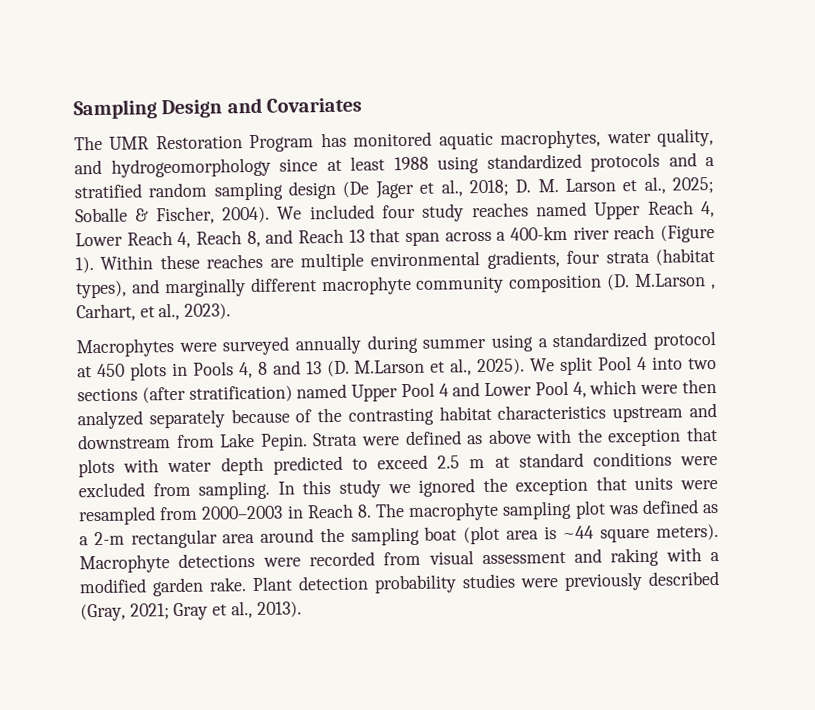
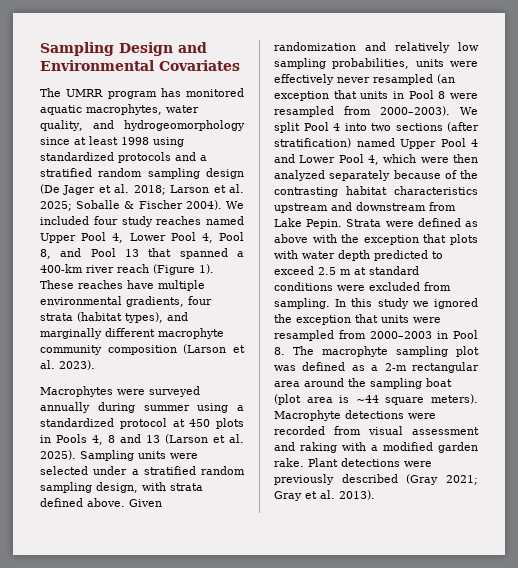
- Sampling Design and Covariates
+ Sampling Design and Environmental Covariates
- The UMR Restoration Program has monitored aquatic macrophytes, water quality, and hydrogeomorphology since at least 1988 using standardized protocols and a stratified random sampling design (De Jager et al., 2018; D. M. Larson et al., 2025; Soballe & Fischer, 2004).
+ The UMRR program has monitored aquatic macrophytes, water quality, and hydrogeomorphology since at least 1998 using standardized protocols and a stratified random sampling design (De Jager et al. 2018; Larson et al. 2025; Soballe & Fischer 2004).
- We included four study reaches named Upper Reach 4, Lower Reach 4, Reach 8, and Reach 13 that span across a 400-km river reach (Figure 1).
+ We included four study reaches named Upper Pool 4, Lower Pool 4, Pool 8, and Pool 13 that spanned a 400-km river reach (Figure 1).
- Within these reaches are multiple environmental gradients, four strata (habitat types), and marginally different macrophyte community composition (D. M.Larson , Carhart, et al., 2023).
+ These reaches have multiple environmental gradients, four strata (habitat types), and marginally different macrophyte community composition (Larson et al. 2023).
- Macrophytes were surveyed annually during summer using a standardized protocol at 450 plots in Pools 4, 8 and 13 (D. M.Larson et al., 2025).
+ Macrophytes were surveyed annually during summer using a standardized protocol at 450 plots in Pools 4, 8 and 13 (Larson et al. 2025). Sampling units were selected under a stratified random sampling design, with strata defined above. Given randomization and relatively low sampling probabilities, units were effectively never resampled (an exception that units in Pool 8 were resampled from 2000–2003).
- In this study we ignored the exception that units were resampled from 2000–2003 in Reach 8. The macrophyte sampling plot was defined as a 2-m rectangular area around the sampling boat (plot area is ~44 square meters).
+ In this study we ignored the exception that units were resampled from 2000–2003 in Pool 8. The macrophyte sampling plot was defined as a 2-m rectangular area around the sampling boat (plot area is ~44 square meters).
- Plant detection probability studies were previously described (Gray, 2021; Gray et al., 2013).
+ Plant detections were previously described (Gray 2021; Gray et al. 2013).

